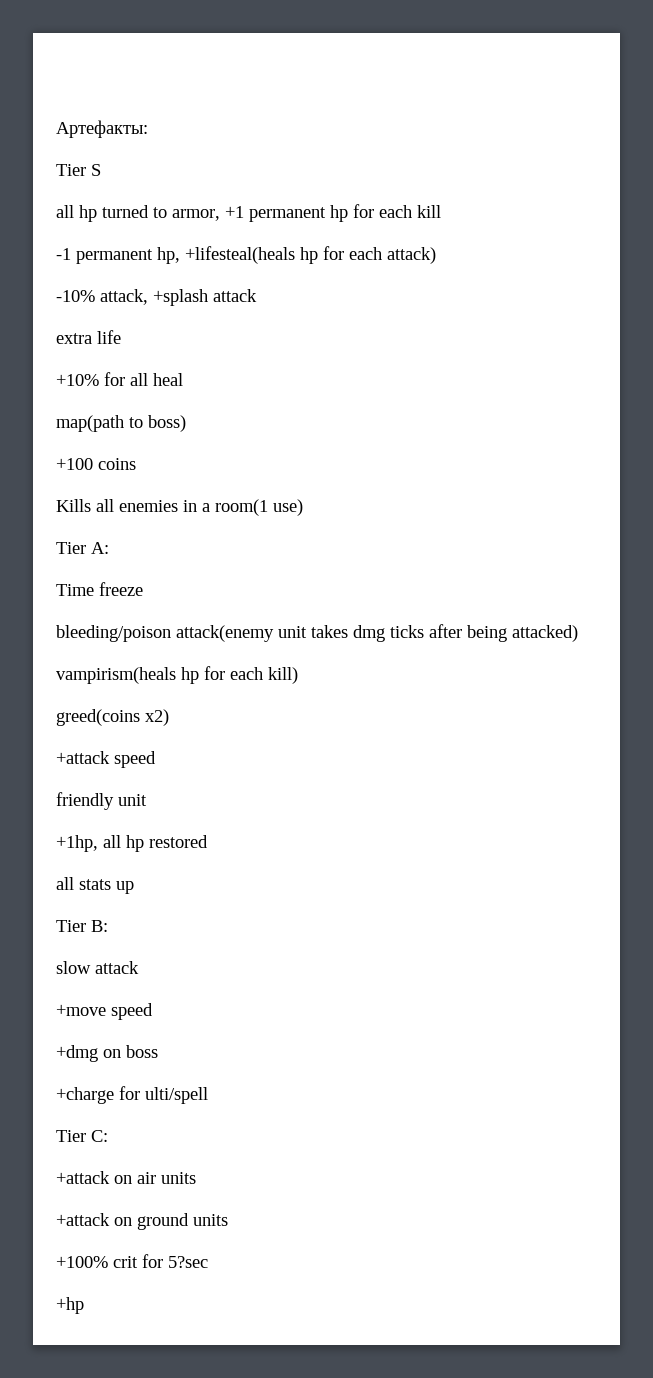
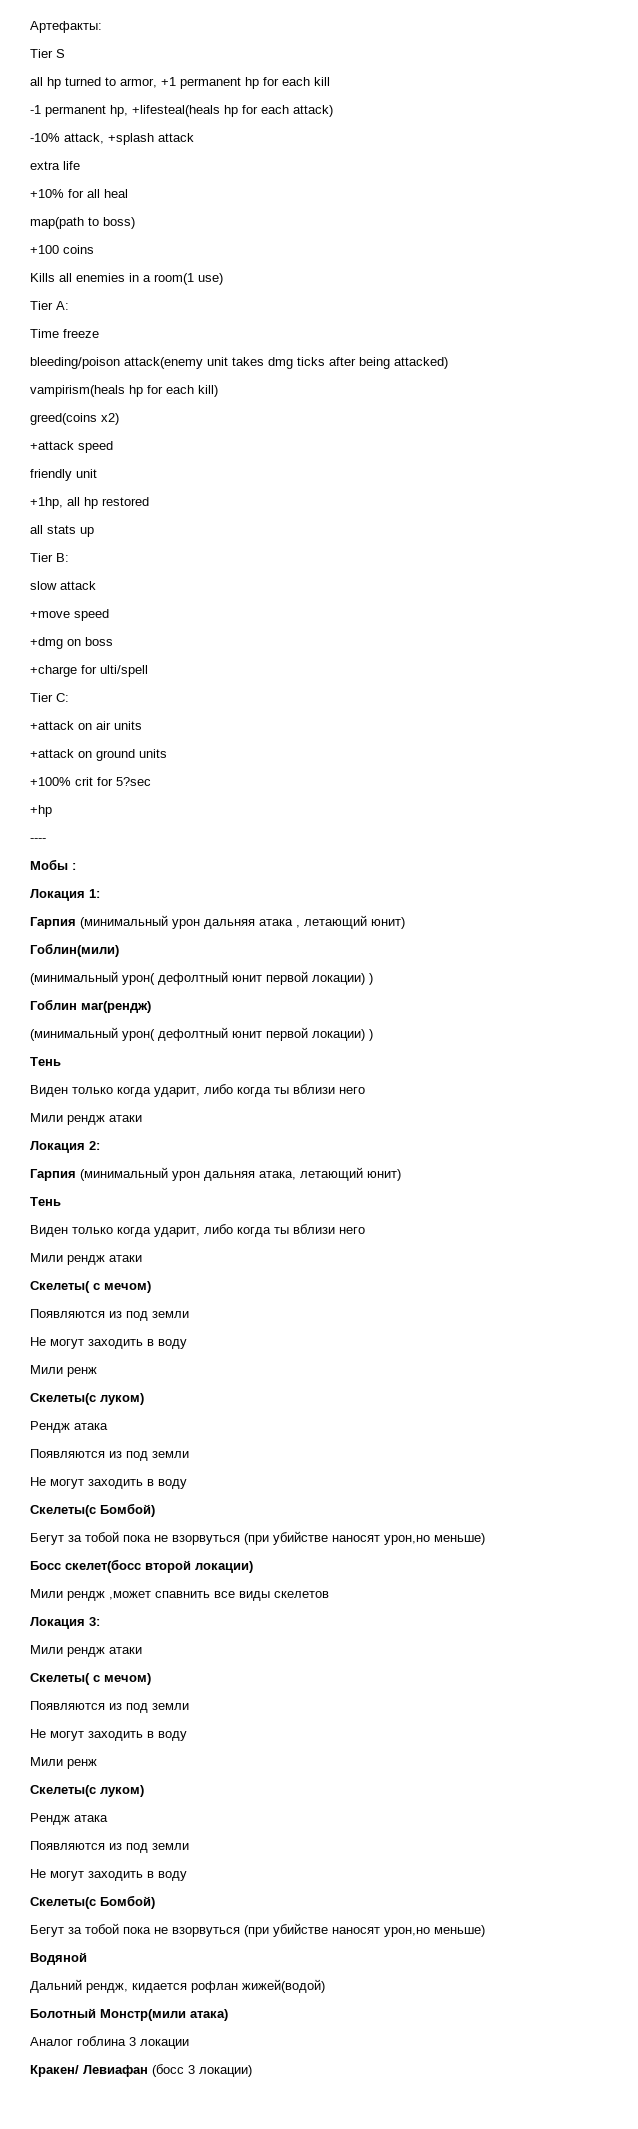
+ ----
+ Мобы :
+ Локация 1:
+ Гарпия (минимальный урон дальняя атака , летающий юнит)
+ Гоблин(мили)
+ (минимальный урон( дефолтный юнит первой локации) )
+ Гоблин маг(рендж)
+ (минимальный урон( дефолтный юнит первой локации) )
+ Тень
+ Виден только когда ударит, либо когда ты вблизи него
+ Мили рендж атаки
+ Локация 2:
+ Гарпия (минимальный урон дальняя атака, летающий юнит)
+ Тень
+ Виден только когда ударит, либо когда ты вблизи него
+ Мили рендж атаки
+ Скелеты( с мечом)
+ Появляются из под земли
+ Не могут заходить в воду
+ Мили ренж
+ Скелеты(с луком)
+ Рендж атака
+ Появляются из под земли
+ Не могут заходить в воду
+ Скелеты(с Бомбой)
+ Бегут за тобой пока не взорвуться (при убийстве наносят урон,но меньше)
+ Босс скелет(босс второй локации)
+ Мили рендж ,может спавнить все виды скелетов
+ Локация 3:
+ Мили рендж атаки
+ Скелеты( с мечом)
+ Появляются из под земли
+ Не могут заходить в воду
+ Мили ренж
+ Скелеты(с луком)
+ Рендж атака
+ Появляются из под земли
+ Не могут заходить в воду
+ Скелеты(с Бомбой)
+ Бегут за тобой пока не взорвуться (при убийстве наносят урон,но меньше)
+ Водяной
+ Дальний рендж, кидается рофлан жижей(водой)
+ Болотный Монстр(мили атака)
+ Аналог гоблина 3 локации
+ Кракен/ Левиафан (босс 3 локации)

